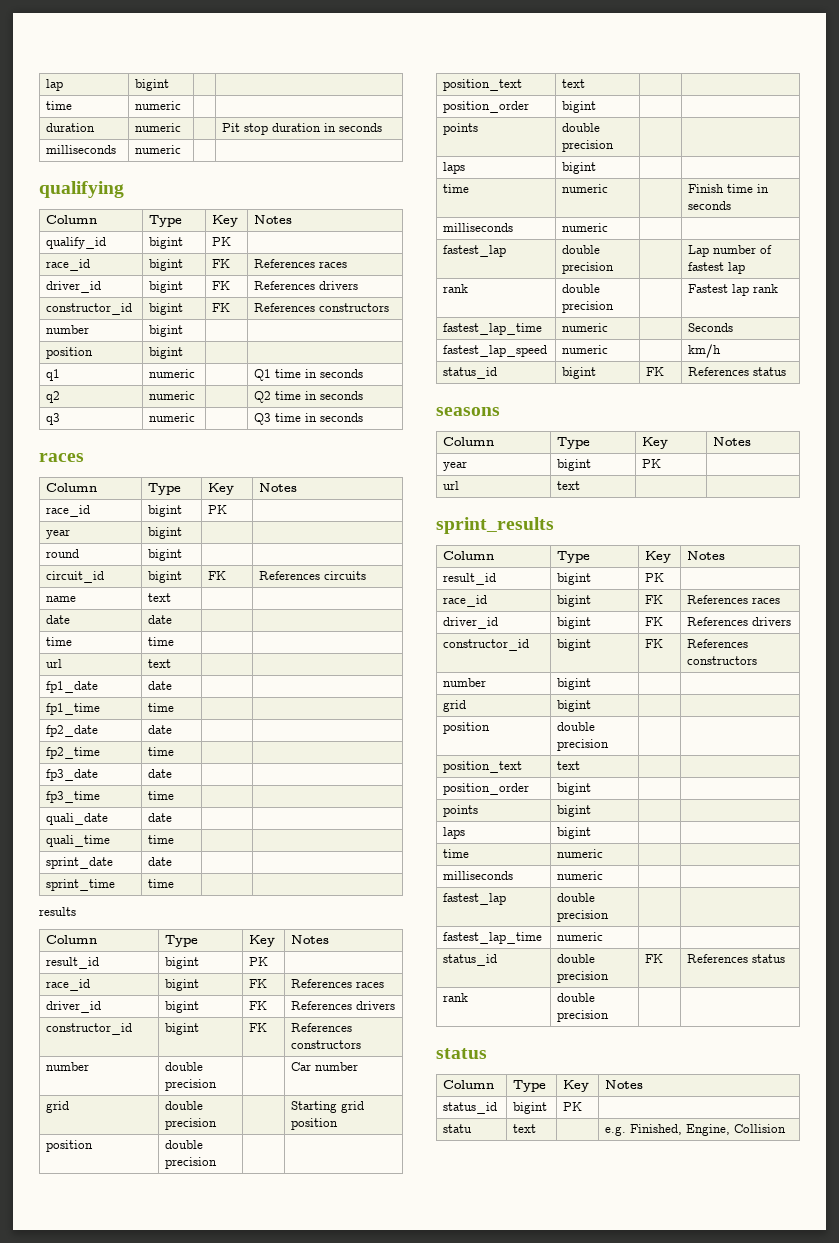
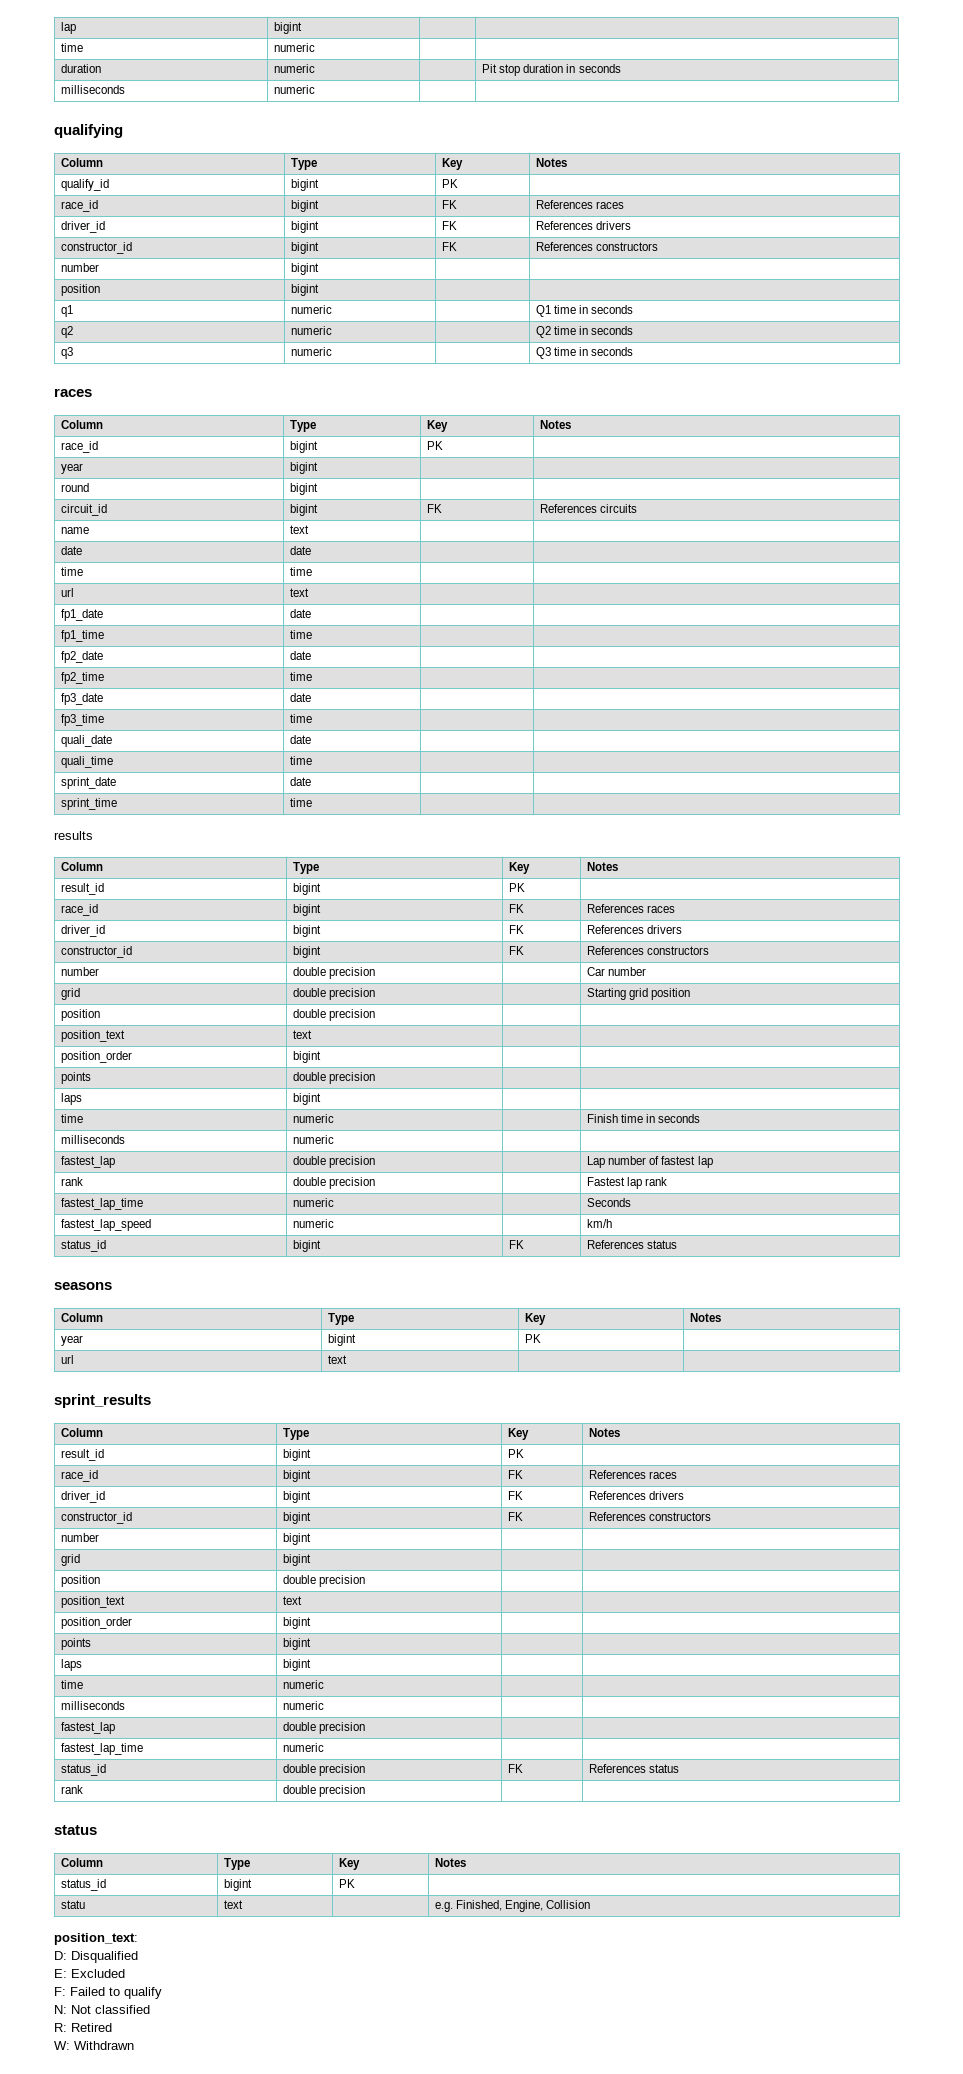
+ position_text:
+ D: Disqualified
+ E: Excluded
+ F: Failed to qualify
+ N: Not classified
+ R: Retired
+ W: Withdrawn

